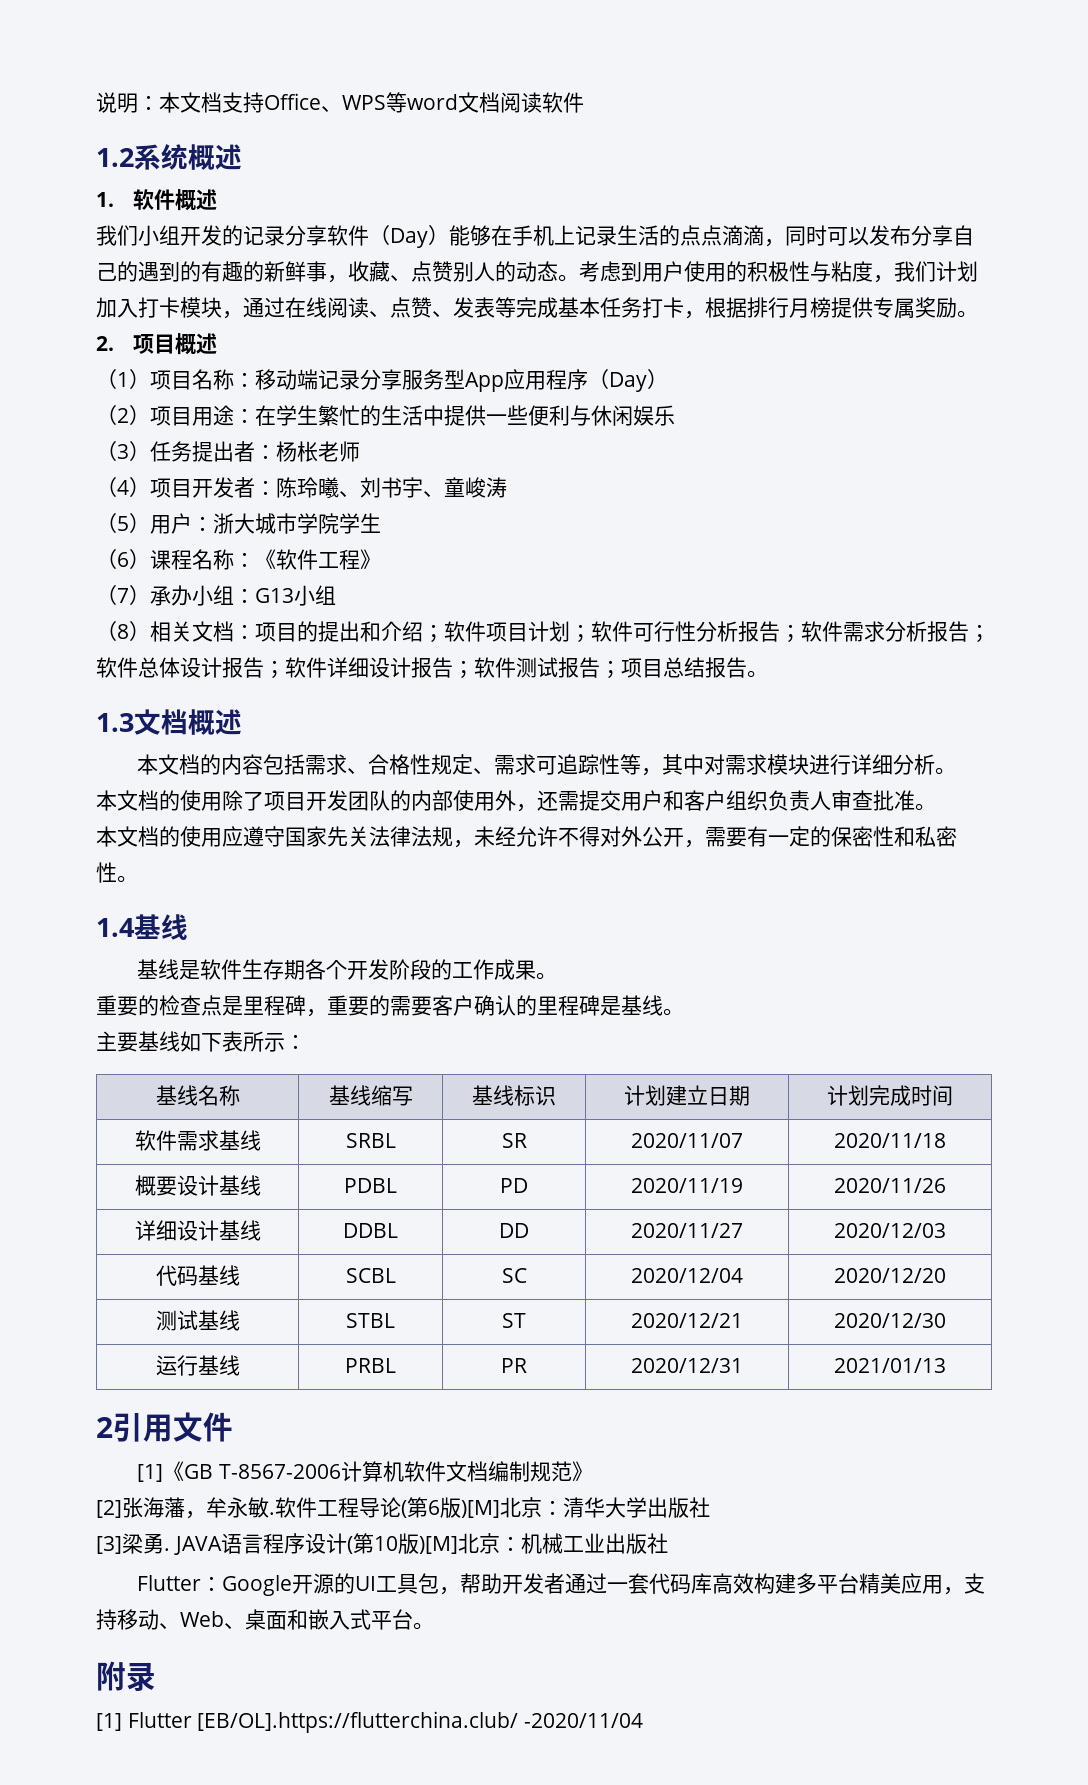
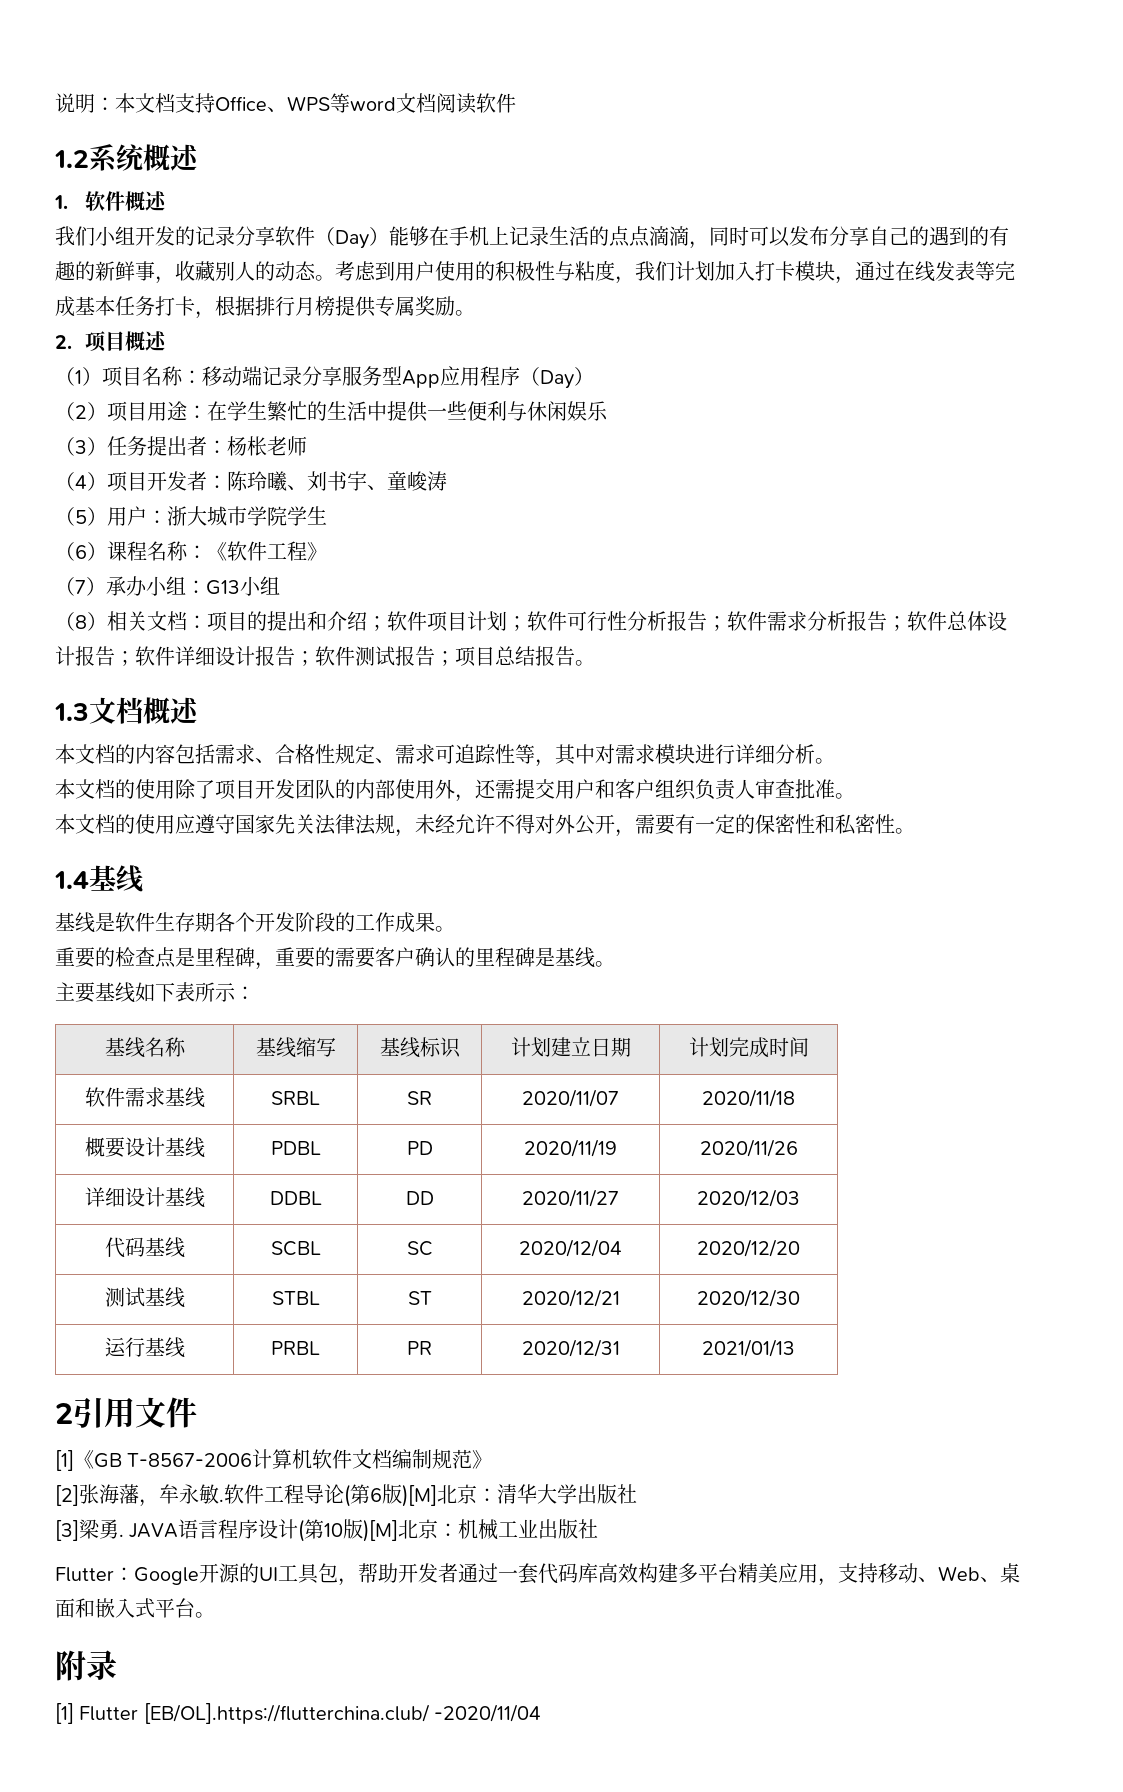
- 我们小组开发的记录分享软件（Day）能够在手机上记录生活的点点滴滴，同时可以发布分享自己的遇到的有趣的新鲜事，收藏、点赞别人的动态。
+ 我们小组开发的记录分享软件（Day）能够在手机上记录生活的点点滴滴，同时可以发布分享自己的遇到的有趣的新鲜事，收藏别人的动态。
- 考虑到用户使用的积极性与粘度，我们计划加入打卡模块，通过在线阅读、点赞、发表等完成基本任务打卡，根据排行月榜提供专属奖励。
+ 考虑到用户使用的积极性与粘度，我们计划加入打卡模块，通过在线发表等完成基本任务打卡，根据排行月榜提供专属奖励。

